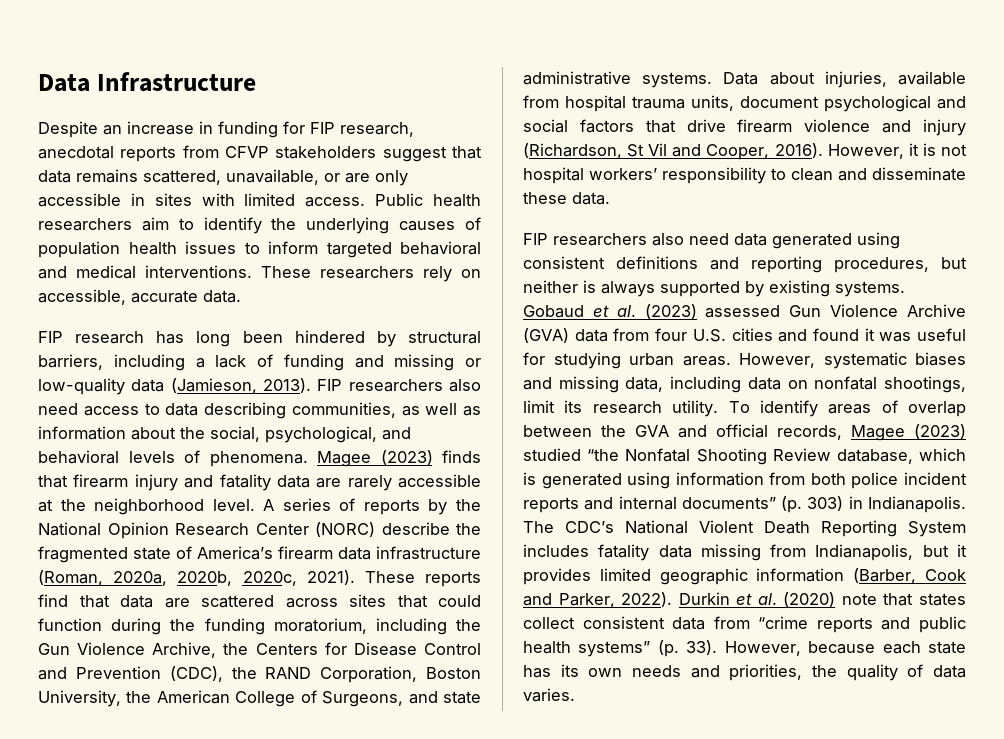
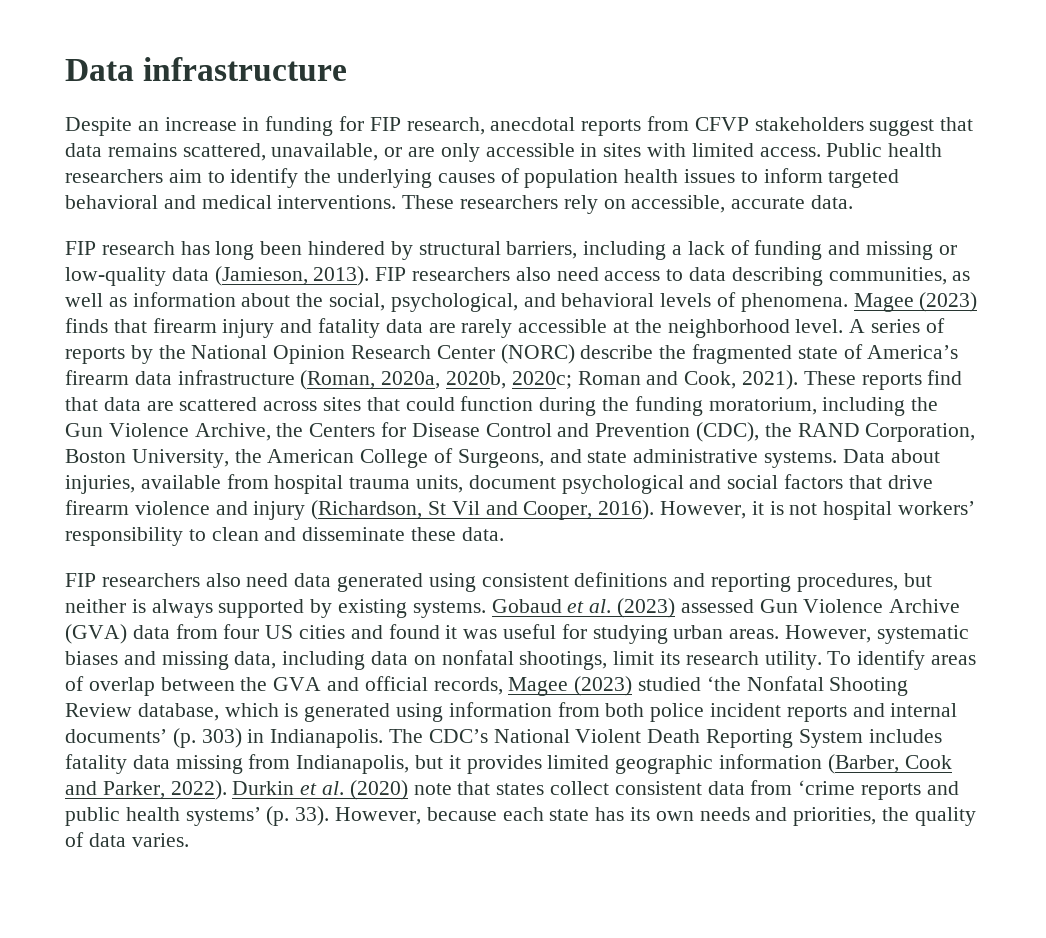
- Data Infrastructure
+ Data infrastructure
- A series of reports by the National Opinion Research Center (NORC) describe the fragmented state of America’s firearm data infrastructure (Roman, 2020a, 2020b, 2020c, 2021).
+ A series of reports by the National Opinion Research Center (NORC) describe the fragmented state of America’s firearm data infrastructure (Roman, 2020a, 2020b, 2020c; Roman and Cook, 2021).
- Gobaud et al. (2023) assessed Gun Violence Archive (GVA) data from four U.S. cities and found it was useful for studying urban areas.
+ Gobaud et al. (2023) assessed Gun Violence Archive (GVA) data from four US cities and found it was useful for studying urban areas.
- To identify areas of overlap between the GVA and official records, Magee (2023) studied “the Nonfatal Shooting Review database, which is generated using information from both police incident reports and internal documents” (p. 303) in Indianapolis.
+ To identify areas of overlap between the GVA and official records, Magee (2023) studied ‘the Nonfatal Shooting Review database, which is generated using information from both police incident reports and internal documents’ (p. 303) in Indianapolis.
- Durkin et al. (2020) note that states collect consistent data from “crime reports and public health systems” (p. 33).
+ Durkin et al. (2020) note that states collect consistent data from ‘crime reports and public health systems’ (p. 33).

